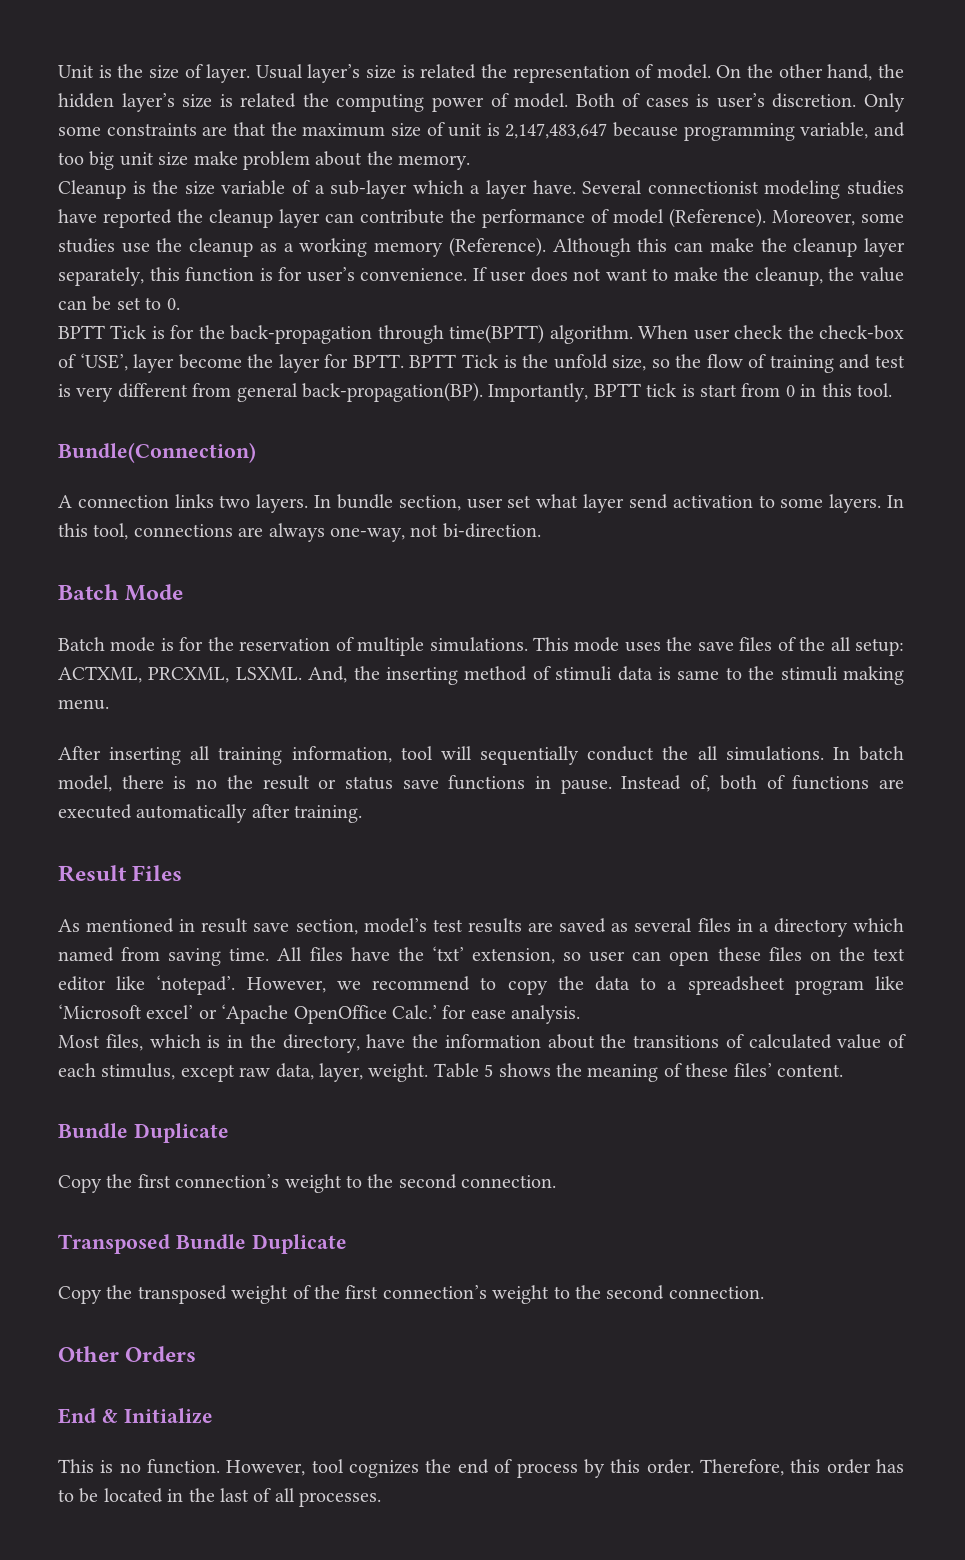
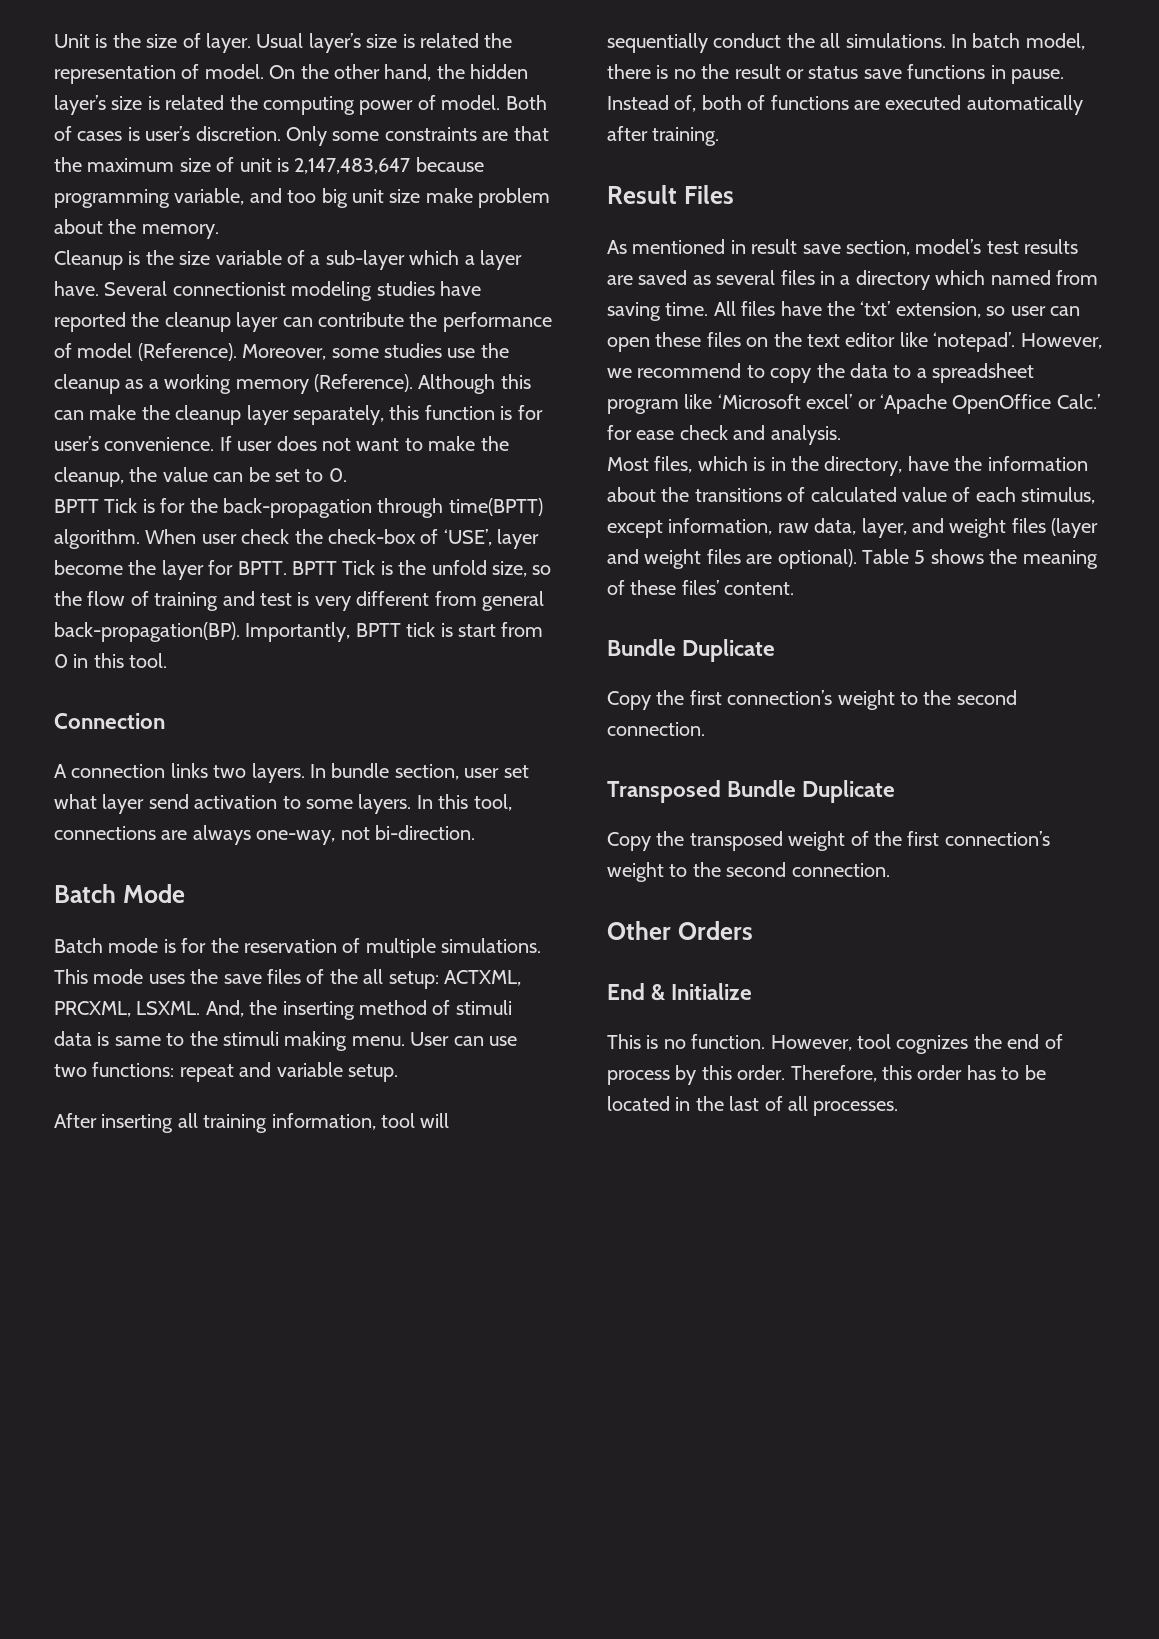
- Bundle(Connection)
+ Connection
+ User can use two functions: repeat and variable setup.
- However, we recommend to copy the data to a spreadsheet program like ‘Microsoft excel’ or ‘Apache OpenOffice Calc.’ for ease analysis.
+ However, we recommend to copy the data to a spreadsheet program like ‘Microsoft excel’ or ‘Apache OpenOffice Calc.’ for ease check and analysis.
- Most files, which is in the directory, have the information about the transitions of calculated value of each stimulus, except raw data, layer, weight.
+ Most files, which is in the directory, have the information about the transitions of calculated value of each stimulus, except information, raw data, layer, and weight files (layer and weight files are optional).

